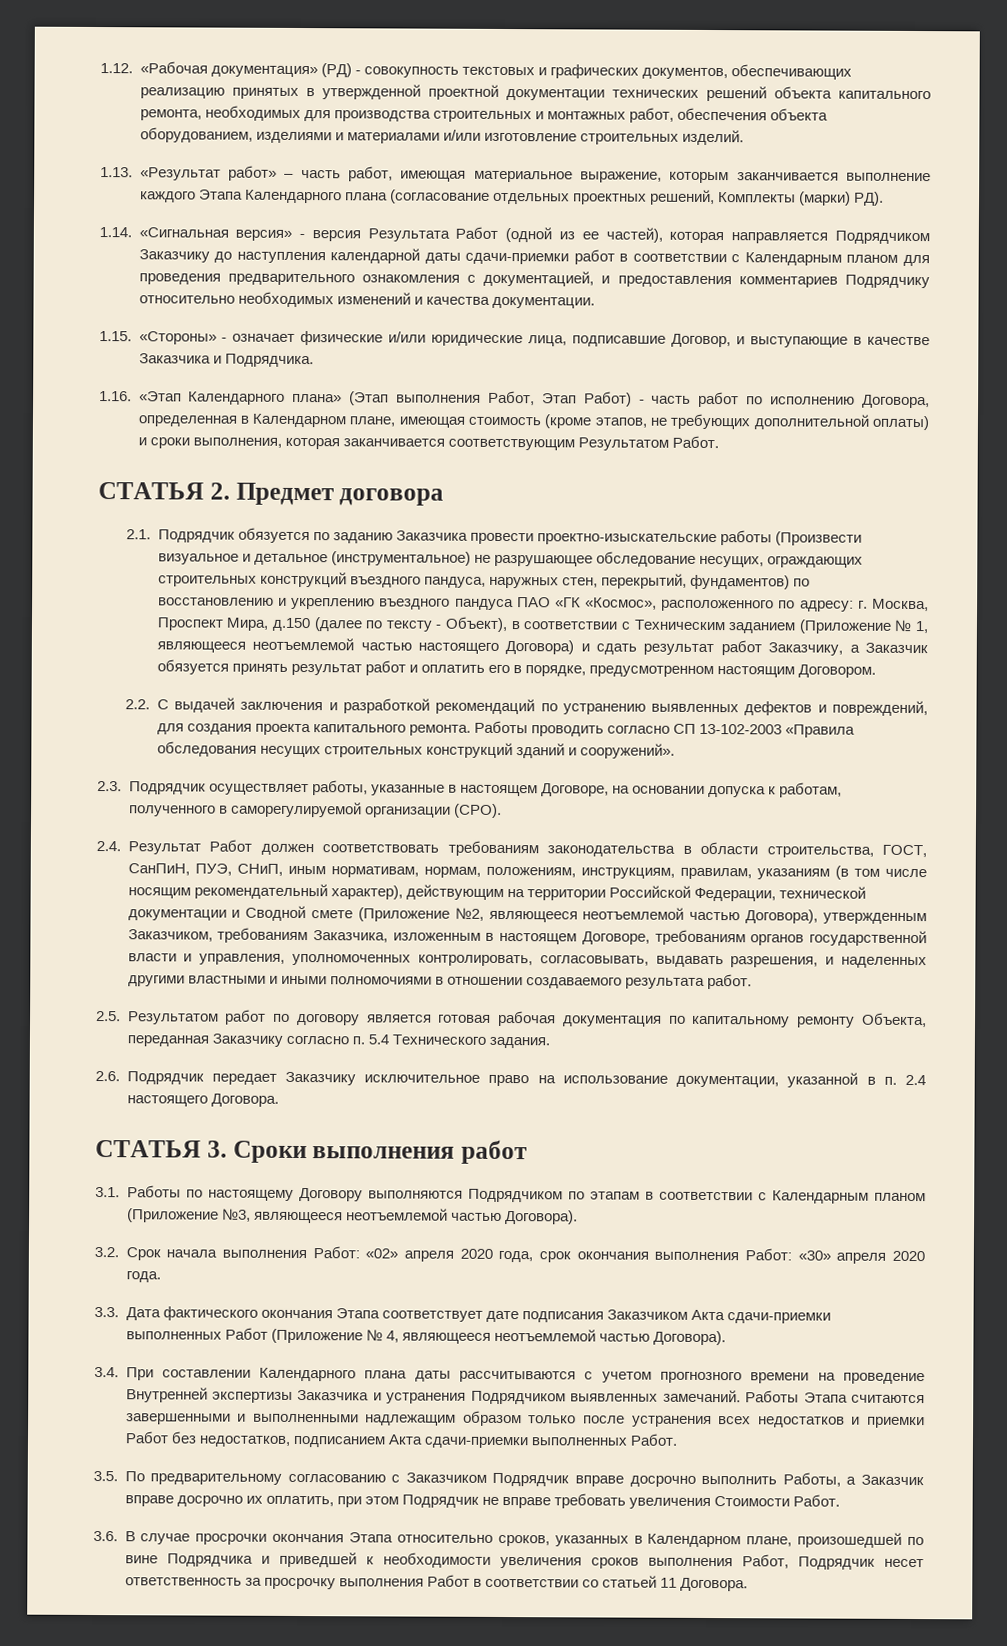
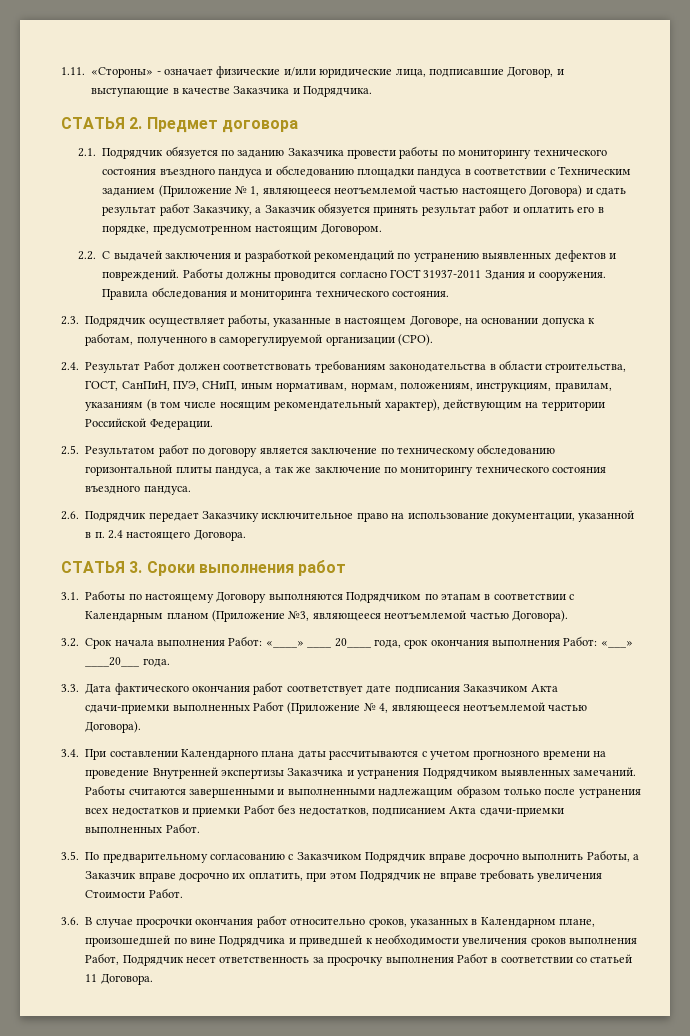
- 1.12. «Рабочая документация» (РД) - совокупность текстовых и графических документов, обеспечивающих реализацию принятых в утвержденной проектной документации технических решений объекта капитального ремонта, необходимых для производства строительных и монтажных работ, обеспечения объекта оборудованием, изделиями и материалами и/или изготовление строительных изделий.
- 1.13. «Результат работ» – часть работ, имеющая материальное выражение, которым заканчивается выполнение каждого Этапа Календарного плана (согласование отдельных проектных решений, Комплекты (марки) РД).
- 1.14. «Сигнальная версия» - версия Результата Работ (одной из ее частей), которая направляется Подрядчиком Заказчику до наступления календарной даты сдачи-приемки работ в соответствии с Календарным планом для проведения предварительного ознакомления с документацией, и предоставления комментариев Подрядчику относительно необходимых изменений и качества документации.
- 1.15. «Стороны» - означает физические и/или юридические лица, подписавшие Договор, и выступающие в качестве Заказчика и Подрядчика.
+ 1.11. «Стороны» - означает физические и/или юридические лица, подписавшие Договор, и выступающие в качестве Заказчика и Подрядчика.
- 1.16. «Этап Календарного плана» (Этап выполнения Работ, Этап Работ) - часть работ по исполнению Договора, определенная в Календарном плане, имеющая стоимость (кроме этапов, не требующих дополнительной оплаты) и сроки выполнения, которая заканчивается соответствующим Результатом Работ.
- 2.1. Подрядчик обязуется по заданию Заказчика провести проектно-изыскательские работы (Произвести визуальное и детальное (инструментальное) не разрушающее обследование несущих, ограждающих строительных конструкций въездного пандуса, наружных стен, перекрытий, фундаментов) по восстановлению и укреплению въездного пандуса ПАО «ГК «Космос», расположенного по адресу: г. Москва, Проспект Мира, д.150 (далее по тексту - Объект), в соответствии с Техническим заданием (Приложение № 1, являющееся неотъемлемой частью настоящего Договора) и сдать результат работ Заказчику, а Заказчик обязуется принять результат работ и оплатить его в порядке, предусмотренном настоящим Договором.
+ 2.1. Подрядчик обязуется по заданию Заказчика провести работы по мониторингу технического состояния въездного пандуса и обследованию площадки пандуса в соответствии с Техническим заданием (Приложение № 1, являющееся неотъемлемой частью настоящего Договора) и сдать результат работ Заказчику, а Заказчик обязуется принять результат работ и оплатить его в порядке, предусмотренном настоящим Договором.
- 2.2. С выдачей заключения и разработкой рекомендаций по устранению выявленных дефектов и повреждений, для создания проекта капитального ремонта. Работы проводить согласно СП 13-102-2003 «Правила обследования несущих строительных конструкций зданий и сооружений».
+ 2.2. С выдачей заключения и разработкой рекомендаций по устранению выявленных дефектов и повреждений. Работы должны проводится согласно ГОСТ 31937-2011 Здания и сооружения. Правила обследования и мониторинга технического состояния.
- 2.4. Результат Работ должен соответствовать требованиям законодательства в области строительства, ГОСТ, СанПиН, ПУЭ, СНиП, иным нормативам, нормам, положениям, инструкциям, правилам, указаниям (в том числе носящим рекомендательный характер), действующим на территории Российской Федерации, технической документации и Сводной смете (Приложение №2, являющееся неотъемлемой частью Договора), утвержденным Заказчиком, требованиям Заказчика, изложенным в настоящем Договоре, требованиям органов государственной власти и управления, уполномоченных контролировать, согласовывать, выдавать разрешения, и наделенных другими властными и иными полномочиями в отношении создаваемого результата работ.
+ 2.4. Результат Работ должен соответствовать требованиям законодательства в области строительства, ГОСТ, СанПиН, ПУЭ, СНиП, иным нормативам, нормам, положениям, инструкциям, правилам, указаниям (в том числе носящим рекомендательный характер), действующим на территории Российской Федерации.
- 2.5. Результатом работ по договору является готовая рабочая документация по капитальному ремонту Объекта, переданная Заказчику согласно п. 5.4 Технического задания.
+ 2.5. Результатом работ по договору является заключение по техническому обследованию горизонтальной плиты пандуса, а так же заключение по мониторингу технического состояния въездного пандуса.
- 3.2. Срок начала выполнения Работ: «02» апреля 2020 года, срок окончания выполнения Работ: «30» апреля 2020 года.
+ 3.2. Срок начала выполнения Работ: «____» ____ 20____ года, срок окончания выполнения Работ: «___» ____20___ года.
- 3.3. Дата фактического окончания Этапа соответствует дате подписания Заказчиком Акта сдачи-приемки выполненных Работ (Приложение № 4, являющееся неотъемлемой частью Договора).
+ 3.3. Дата фактического окончания работ соответствует дате подписания Заказчиком Акта сдачи-приемки выполненных Работ (Приложение № 4, являющееся неотъемлемой частью Договора).
- Работы Этапа считаются завершенными и выполненными надлежащим образом только после устранения всех недостатков и приемки Работ без недостатков, подписанием Акта сдачи-приемки выполненных Работ.
+ Работы считаются завершенными и выполненными надлежащим образом только после устранения всех недостатков и приемки Работ без недостатков, подписанием Акта сдачи-приемки выполненных Работ.
- 3.6. В случае просрочки окончания Этапа относительно сроков, указанных в Календарном плане, произошедшей по вине Подрядчика и приведшей к необходимости увеличения сроков выполнения Работ, Подрядчик несет ответственность за просрочку выполнения Работ в соответствии со статьей 11 Договора.
+ 3.6. В случае просрочки окончания работ относительно сроков, указанных в Календарном плане, произошедшей по вине Подрядчика и приведшей к необходимости увеличения сроков выполнения Работ, Подрядчик несет ответственность за просрочку выполнения Работ в соответствии со статьей 11 Договора.

